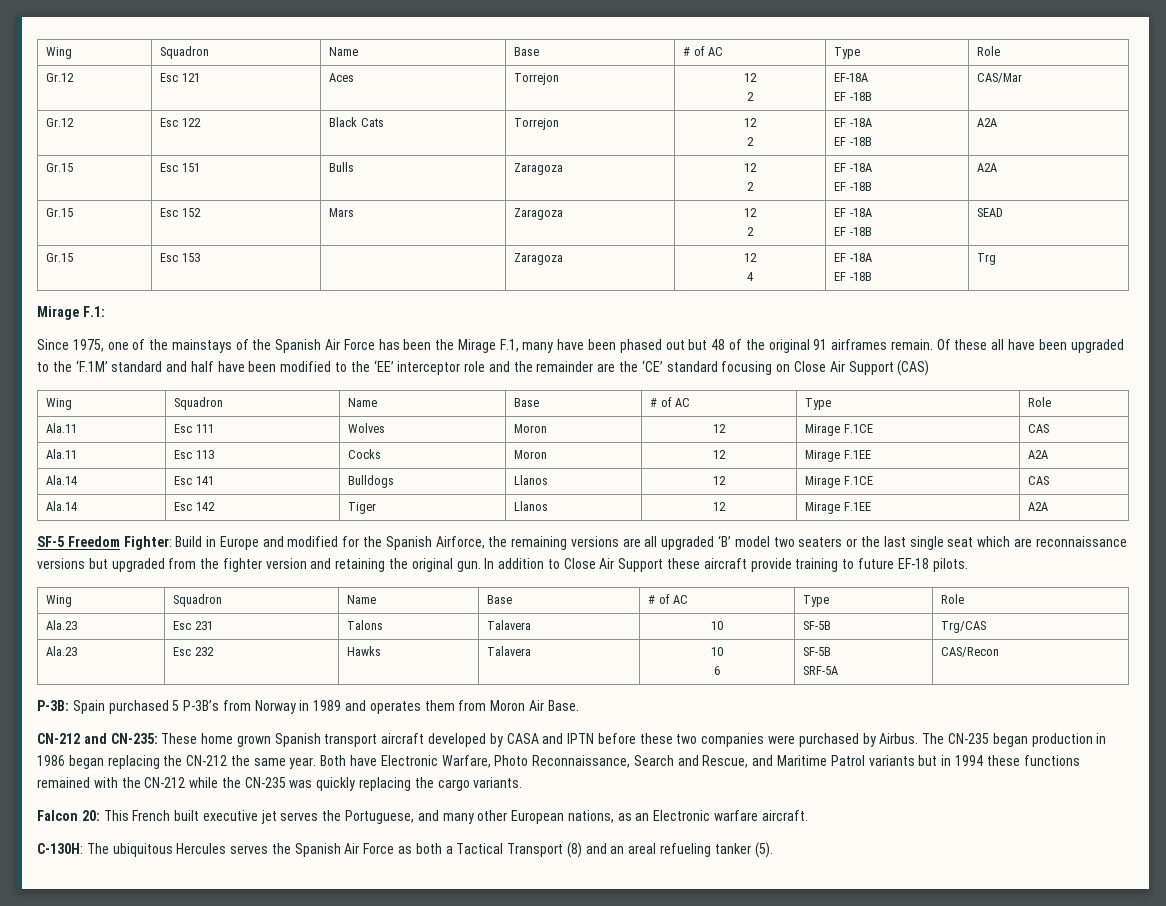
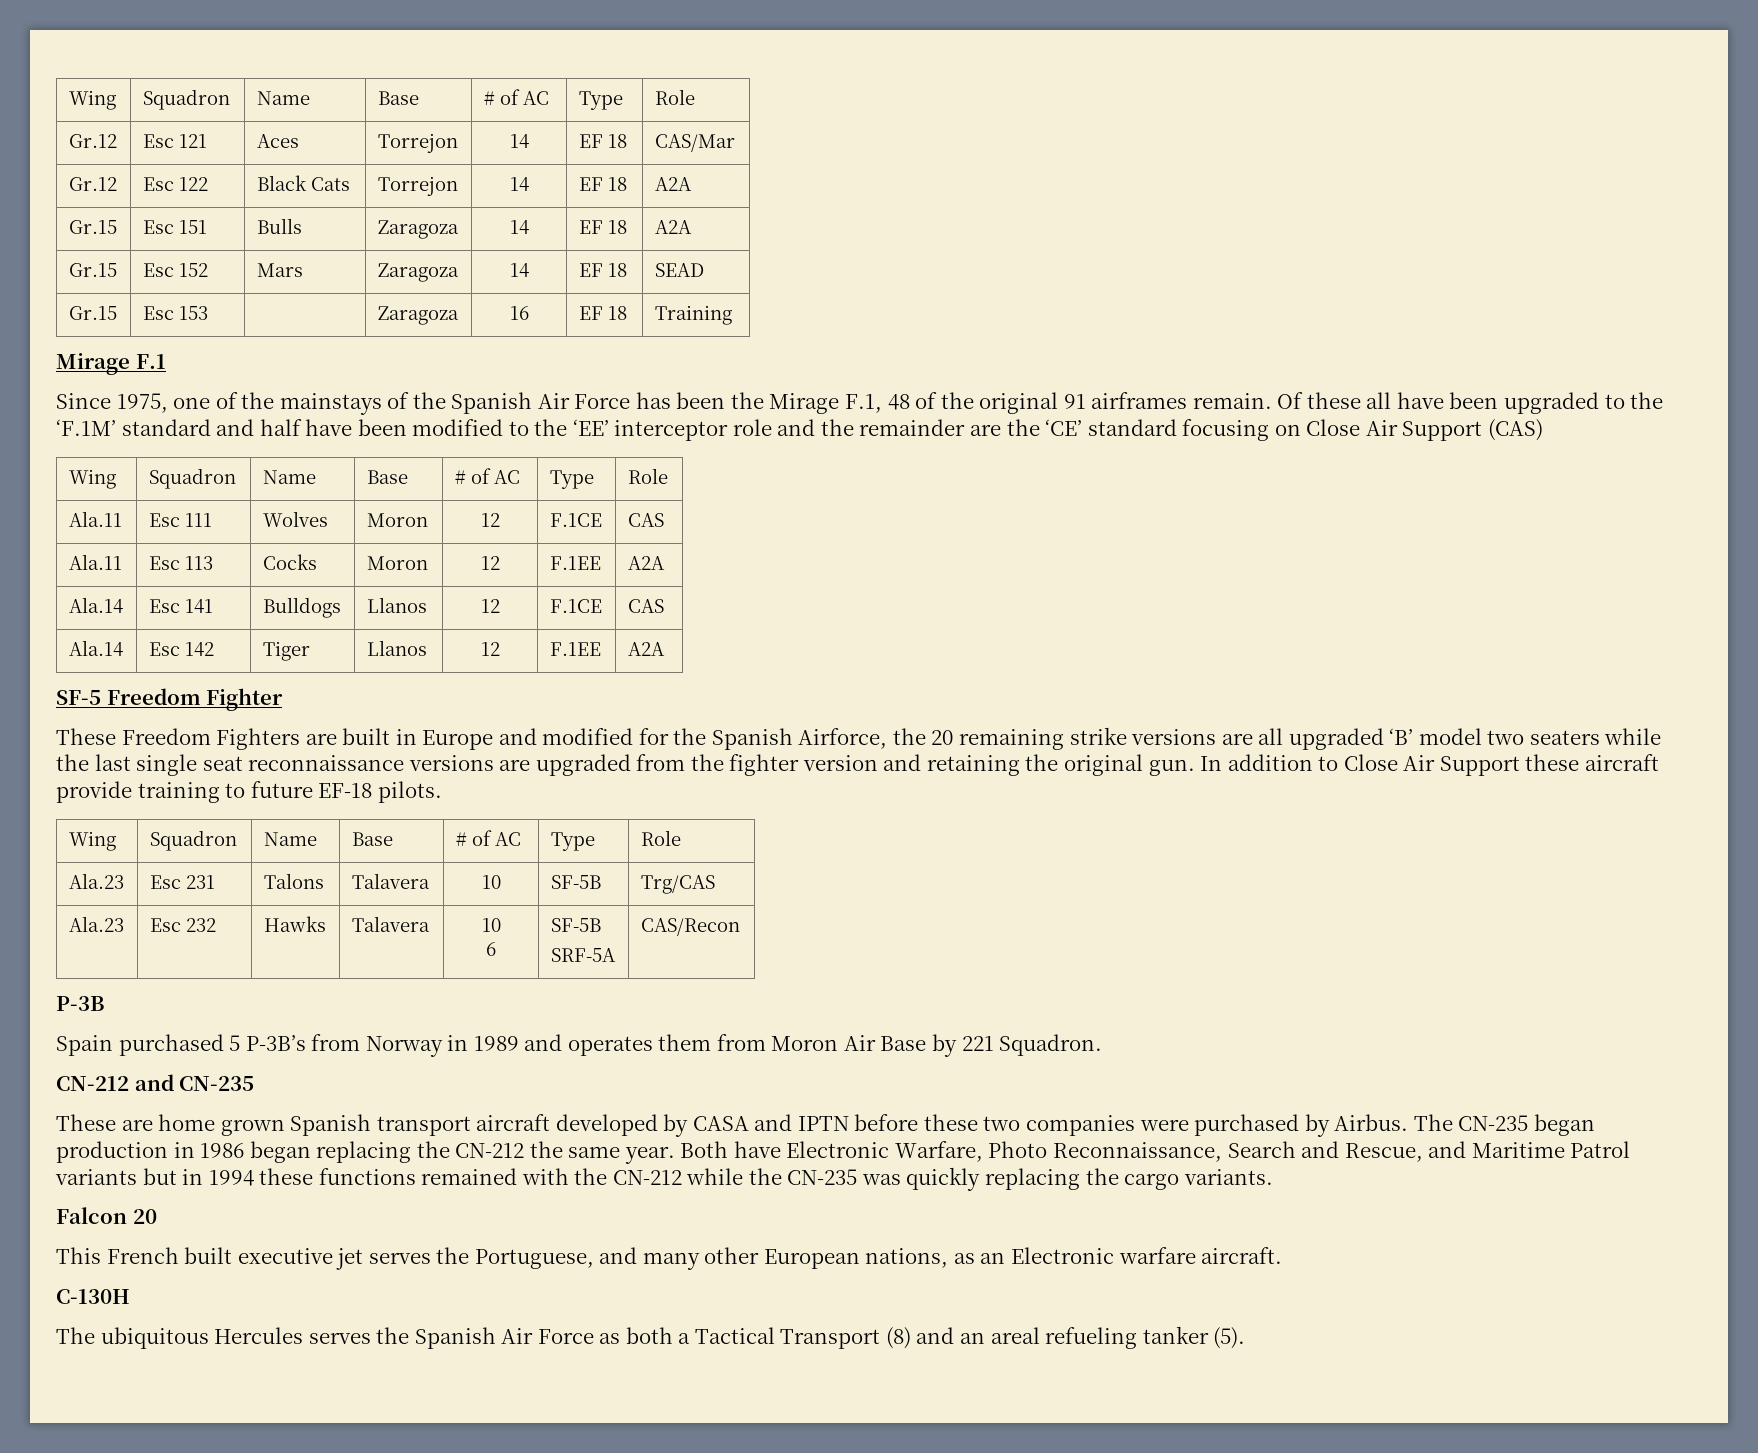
- Gr.12 | Esc 121 | Aces | Torrejon | 12
- 2 | EF-18A
- EF -18B | CAS/Mar
+ Gr.12 | Esc 121 | Aces | Torrejon | 14 | EF 18 | CAS/Mar
- Gr.12 | Esc 122 | Black Cats | Torrejon | 12
- 2 | EF -18A
- EF -18B | A2A
+ Gr.12 | Esc 122 | Black Cats | Torrejon | 14 | EF 18 | A2A
- Gr.15 | Esc 151 | Bulls | Zaragoza | 12
- 2 | EF -18A
- EF -18B | A2A
+ Gr.15 | Esc 151 | Bulls | Zaragoza | 14 | EF 18 | A2A
- Gr.15 | Esc 152 | Mars | Zaragoza | 12
- 2 | EF -18A
- EF -18B | SEAD
+ Gr.15 | Esc 152 | Mars | Zaragoza | 14 | EF 18 | SEAD
- Gr.15 | Esc 153 | | Zaragoza | 12
- 4 | EF -18A
- EF -18B | Trg
- Mirage F.1:
+ Gr.15 | Esc 153 | | Zaragoza | 16 | EF 18 | Training
+ Mirage F.1
- Since 1975, one of the mainstays of the Spanish Air Force has been the Mirage F.1, many have been phased out but 48 of the original 91 airframes remain.
+ Since 1975, one of the mainstays of the Spanish Air Force has been the Mirage F.1, 48 of the original 91 airframes remain.
- Ala.11 | Esc 111 | Wolves | Moron | 12 | Mirage F.1CE | CAS
+ Ala.11 | Esc 111 | Wolves | Moron | 12 | F.1CE | CAS
- Ala.11 | Esc 113 | Cocks | Moron | 12 | Mirage F.1EE | A2A
+ Ala.11 | Esc 113 | Cocks | Moron | 12 | F.1EE | A2A
- Ala.14 | Esc 141 | Bulldogs | Llanos | 12 | Mirage F.1CE | CAS
+ Ala.14 | Esc 141 | Bulldogs | Llanos | 12 | F.1CE | CAS
- Ala.14 | Esc 142 | Tiger | Llanos | 12 | Mirage F.1EE | A2A
+ Ala.14 | Esc 142 | Tiger | Llanos | 12 | F.1EE | A2A
- SF-5 Freedom Fighter: Build in Europe and modified for the Spanish Airforce, the remaining versions are all upgraded ‘B’ model two seaters or the last single seat which are reconnaissance versions but upgraded from the fighter version and retaining the original gun.
+ SF-5 Freedom Fighter
+ These Freedom Fighters are built in Europe and modified for the Spanish Airforce, the 20 remaining strike versions are all upgraded ‘B’ model two seaters while the last single seat reconnaissance versions are upgraded from the fighter version and retaining the original gun.
- P-3B: Spain purchased 5 P-3B’s from Norway in 1989 and operates them from Moron Air Base.
+ P-3B
+ Spain purchased 5 P-3B’s from Norway in 1989 and operates them from Moron Air Base by 221 Squadron.
- CN-212 and CN-235: These home grown Spanish transport aircraft developed by CASA and IPTN before these two companies were purchased by Airbus.
+ CN-212 and CN-235
+ These are home grown Spanish transport aircraft developed by CASA and IPTN before these two companies were purchased by Airbus.
- Falcon 20: This French built executive jet serves the Portuguese, and many other European nations, as an Electronic warfare aircraft.
+ Falcon 20
+ This French built executive jet serves the Portuguese, and many other European nations, as an Electronic warfare aircraft.
- C-130H: The ubiquitous Hercules serves the Spanish Air Force as both a Tactical Transport (8) and an areal refueling tanker (5).
+ C-130H
+ The ubiquitous Hercules serves the Spanish Air Force as both a Tactical Transport (8) and an areal refueling tanker (5).

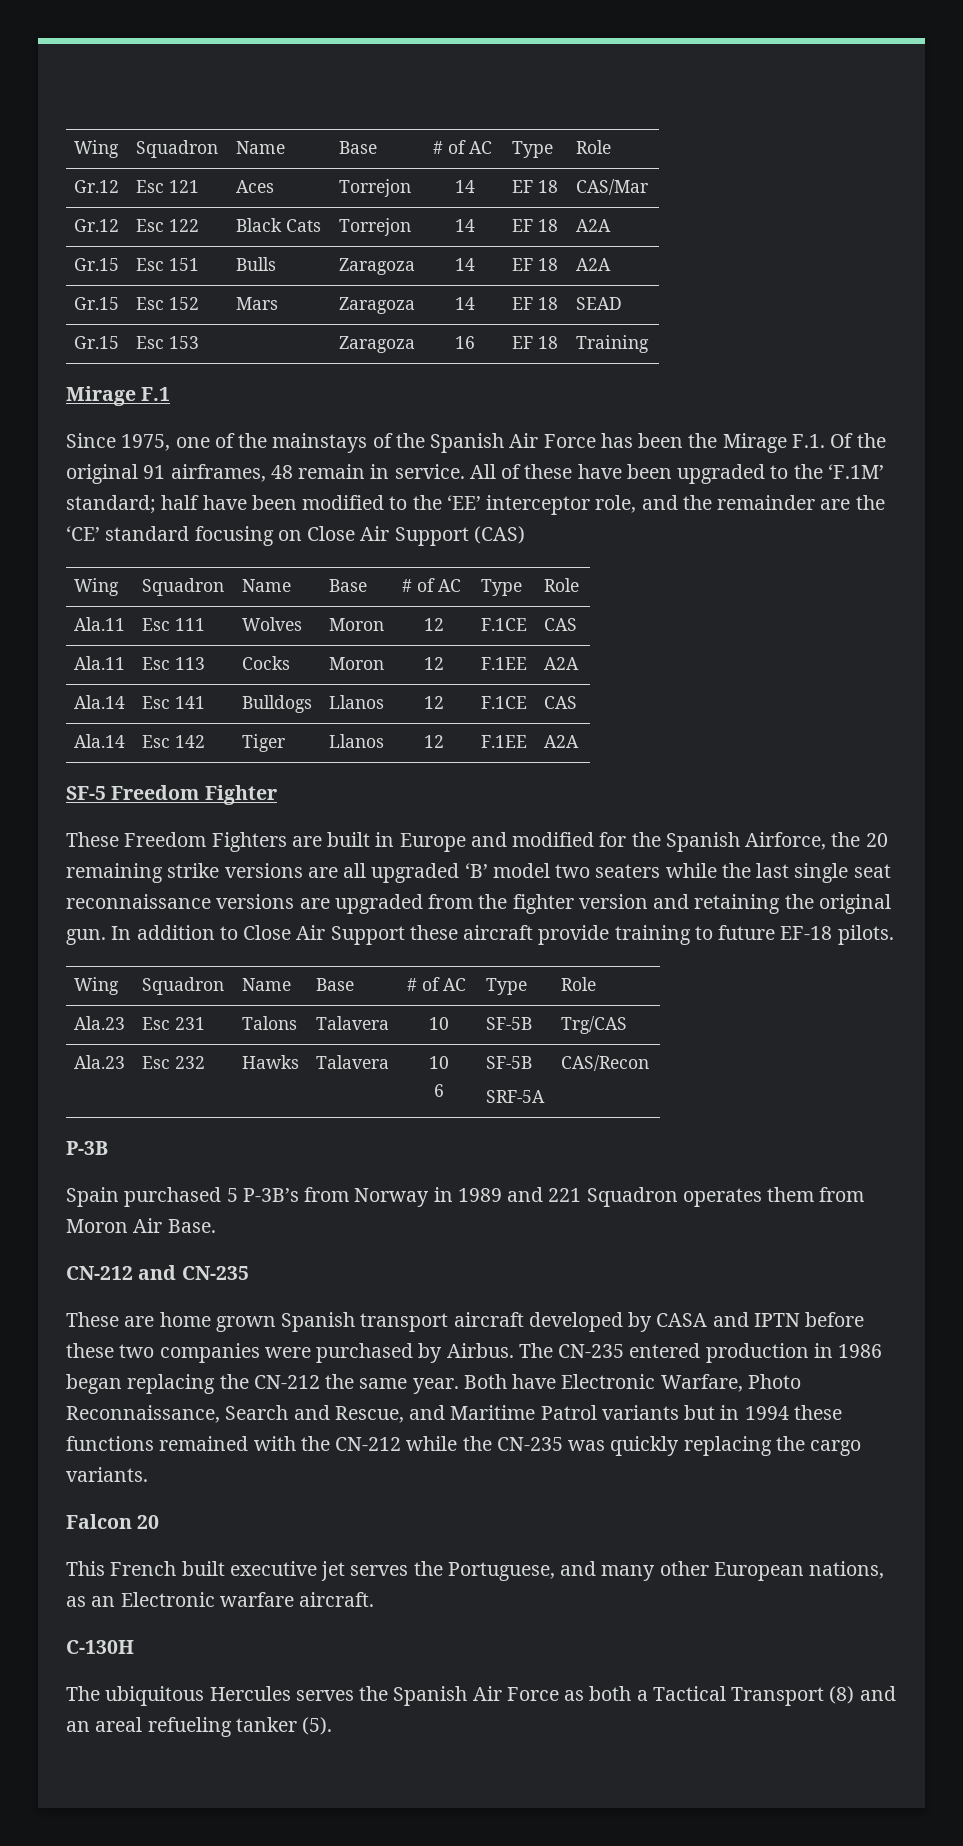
- Since 1975, one of the mainstays of the Spanish Air Force has been the Mirage F.1, 48 of the original 91 airframes remain. Of these all have been upgraded to the ‘F.1M’ standard and half have been modified to the ‘EE’ interceptor role and the remainder are the ‘CE’ standard focusing on Close Air Support (CAS)
+ Since 1975, one of the mainstays of the Spanish Air Force has been the Mirage F.1. Of the original 91 airframes, 48 remain in service. All of these have been upgraded to the ‘F.1M’ standard; half have been modified to the ‘EE’ interceptor role, and the remainder are the ‘CE’ standard focusing on Close Air Support (CAS)
- Spain purchased 5 P-3B’s from Norway in 1989 and operates them from Moron Air Base by 221 Squadron.
+ Spain purchased 5 P-3B’s from Norway in 1989 and 221 Squadron operates them from Moron Air Base.
- The CN-235 began production in 1986 began replacing the CN-212 the same year.
+ The CN-235 entered production in 1986 began replacing the CN-212 the same year.

